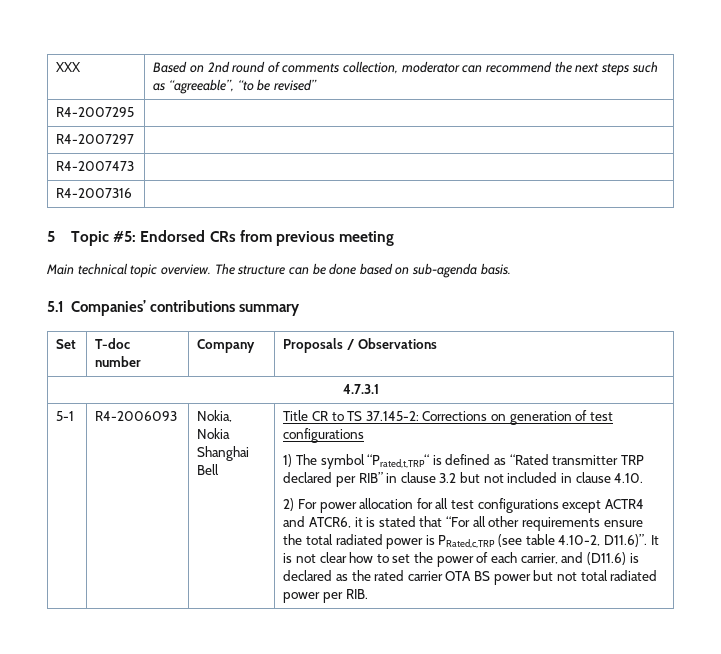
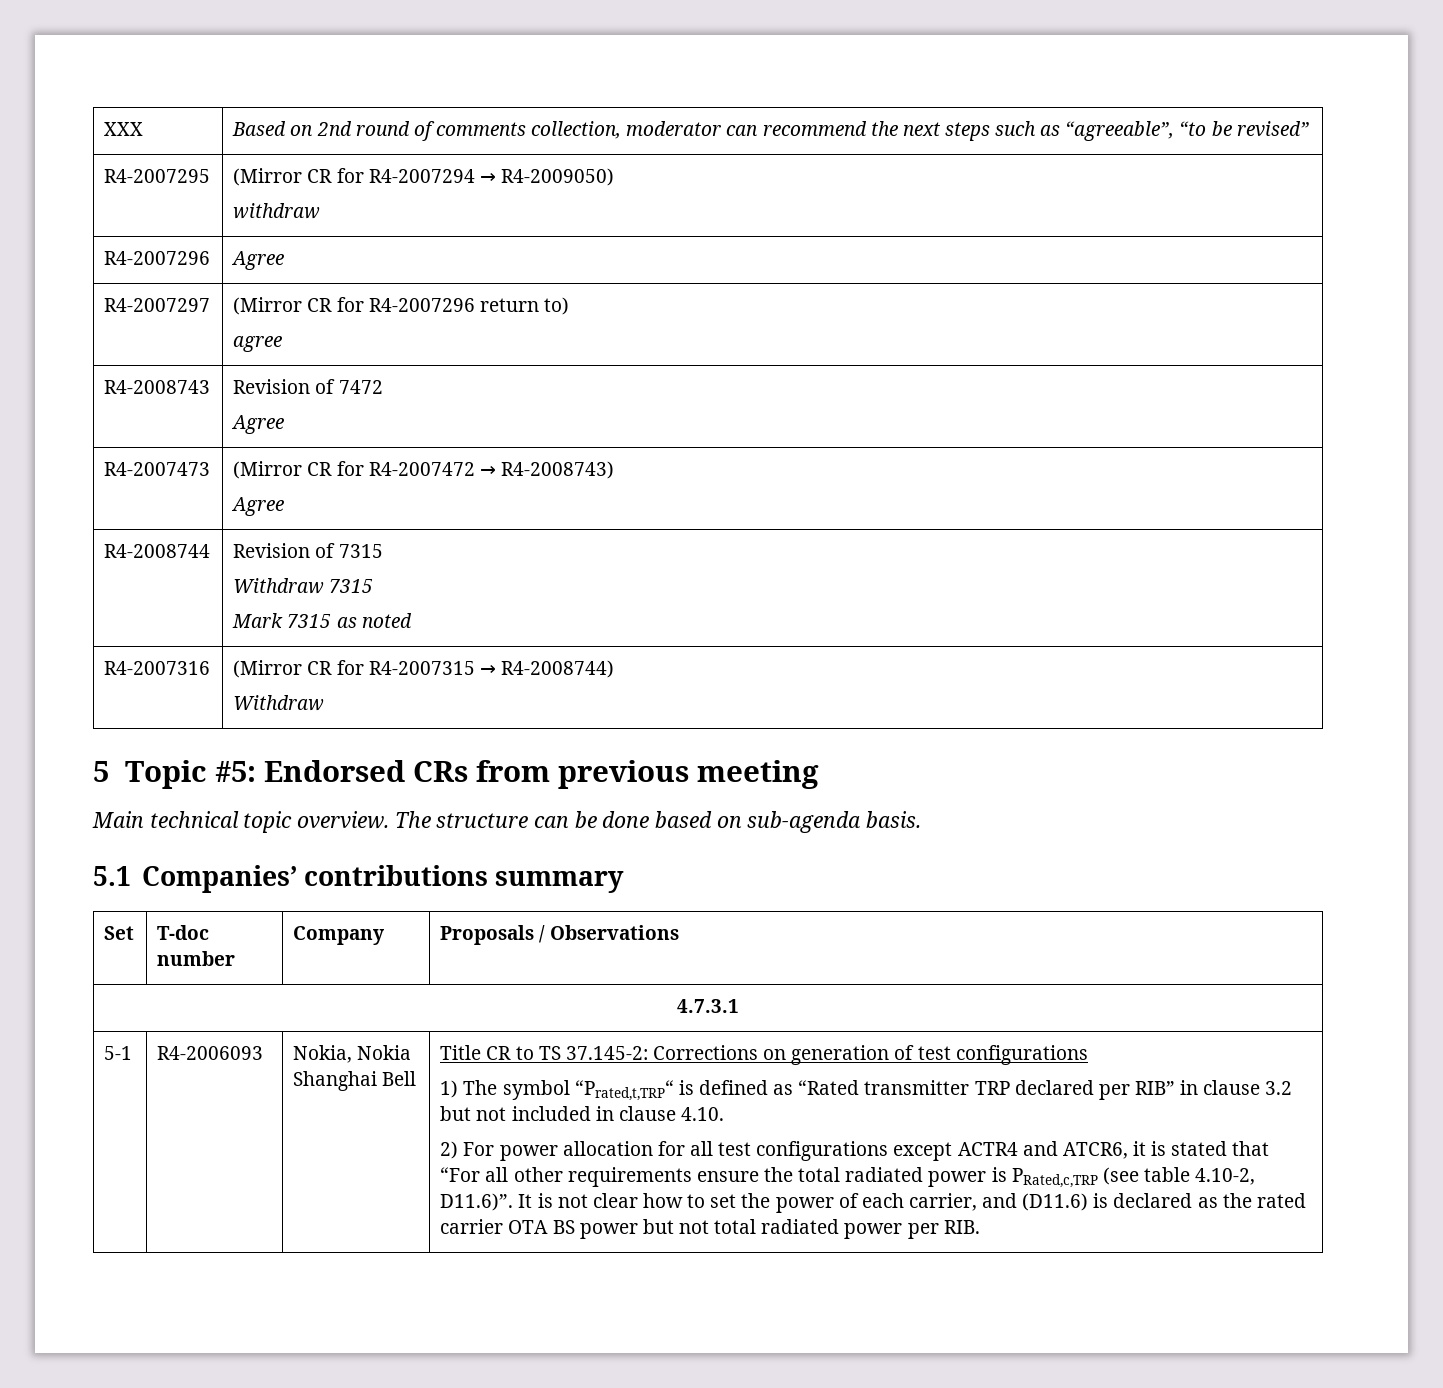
- R4-2007295 |
- R4-2007297 |
- R4-2007473 |
- R4-2007316 |
+ R4-2007295 | (Mirror CR for R4-2007294 → R4-2009050)
+ withdraw
+ R4-2007296 | Agree
+ R4-2007297 | (Mirror CR for R4-2007296 return to)
+ agree
+ R4-2008743 | Revision of 7472
+ Agree
+ R4-2007473 | (Mirror CR for R4-2007472 → R4-2008743)
+ Agree
+ R4-2008744 | Revision of 7315
+ Withdraw 7315
+ Mark 7315 as noted
+ R4-2007316 | (Mirror CR for R4-2007315 → R4-2008744)
+ Withdraw

